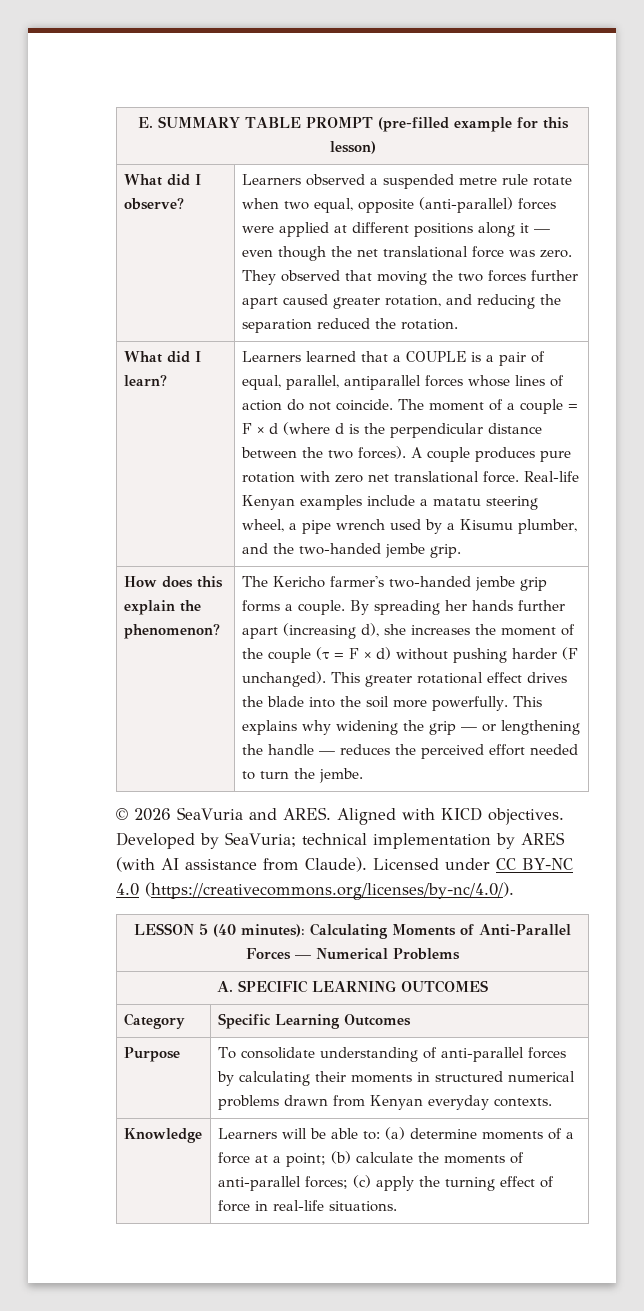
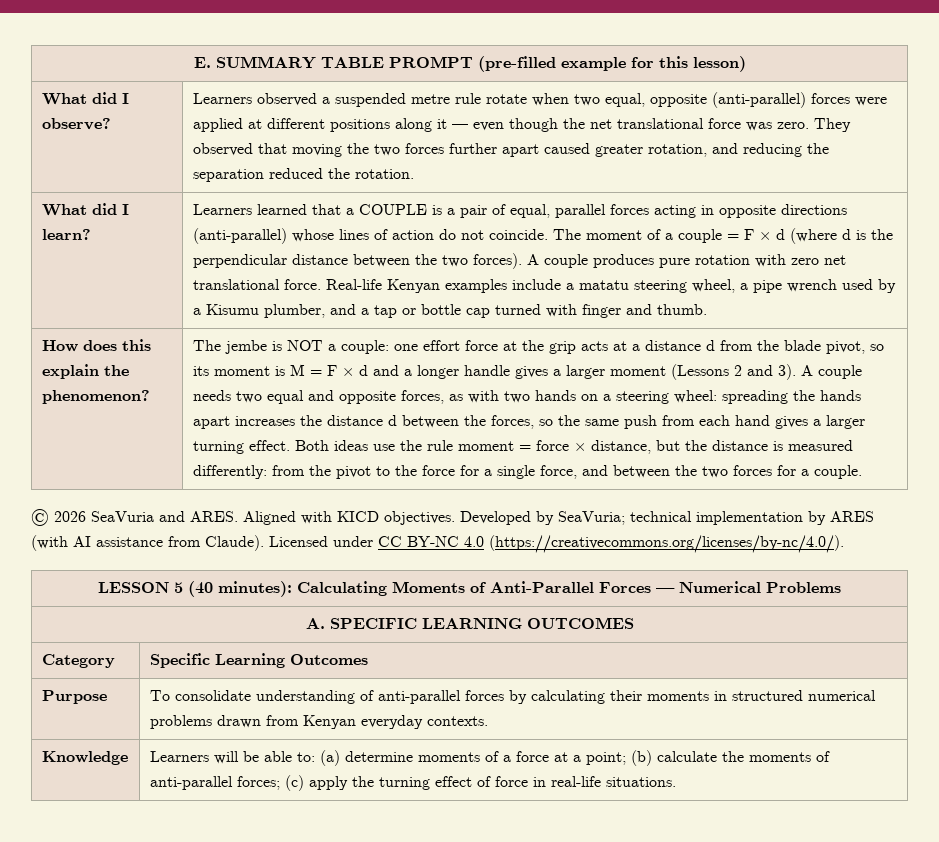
- Learners learned that a COUPLE is a pair of equal, parallel, antiparallel forces whose lines of action do not coincide.
+ Learners learned that a COUPLE is a pair of equal, parallel forces acting in opposite directions (anti-parallel) whose lines of action do not coincide.
- Real-life Kenyan examples include a matatu steering wheel, a pipe wrench used by a Kisumu plumber, and the two-handed jembe grip.
+ Real-life Kenyan examples include a matatu steering wheel, a pipe wrench used by a Kisumu plumber, and a tap or bottle cap turned with finger and thumb.
- The Kericho farmer's two-handed jembe grip forms a couple. By spreading her hands further apart (increasing d), she increases the moment of the couple (τ = F × d) without pushing harder (F unchanged). This greater rotational effect drives the blade into the soil more powerfully. This explains why widening the grip — or lengthening the handle — reduces the perceived effort needed to turn the jembe.
+ The jembe is NOT a couple: one effort force at the grip acts at a distance d from the blade pivot, so its moment is M = F × d and a longer handle gives a larger moment (Lessons 2 and 3). A couple needs two equal and opposite forces, as with two hands on a steering wheel: spreading the hands apart increases the distance d between the forces, so the same push from each hand gives a larger turning effect. Both ideas use the rule moment = force × distance, but the distance is measured differently: from the pivot to the force for a single force, and between the two forces for a couple.

